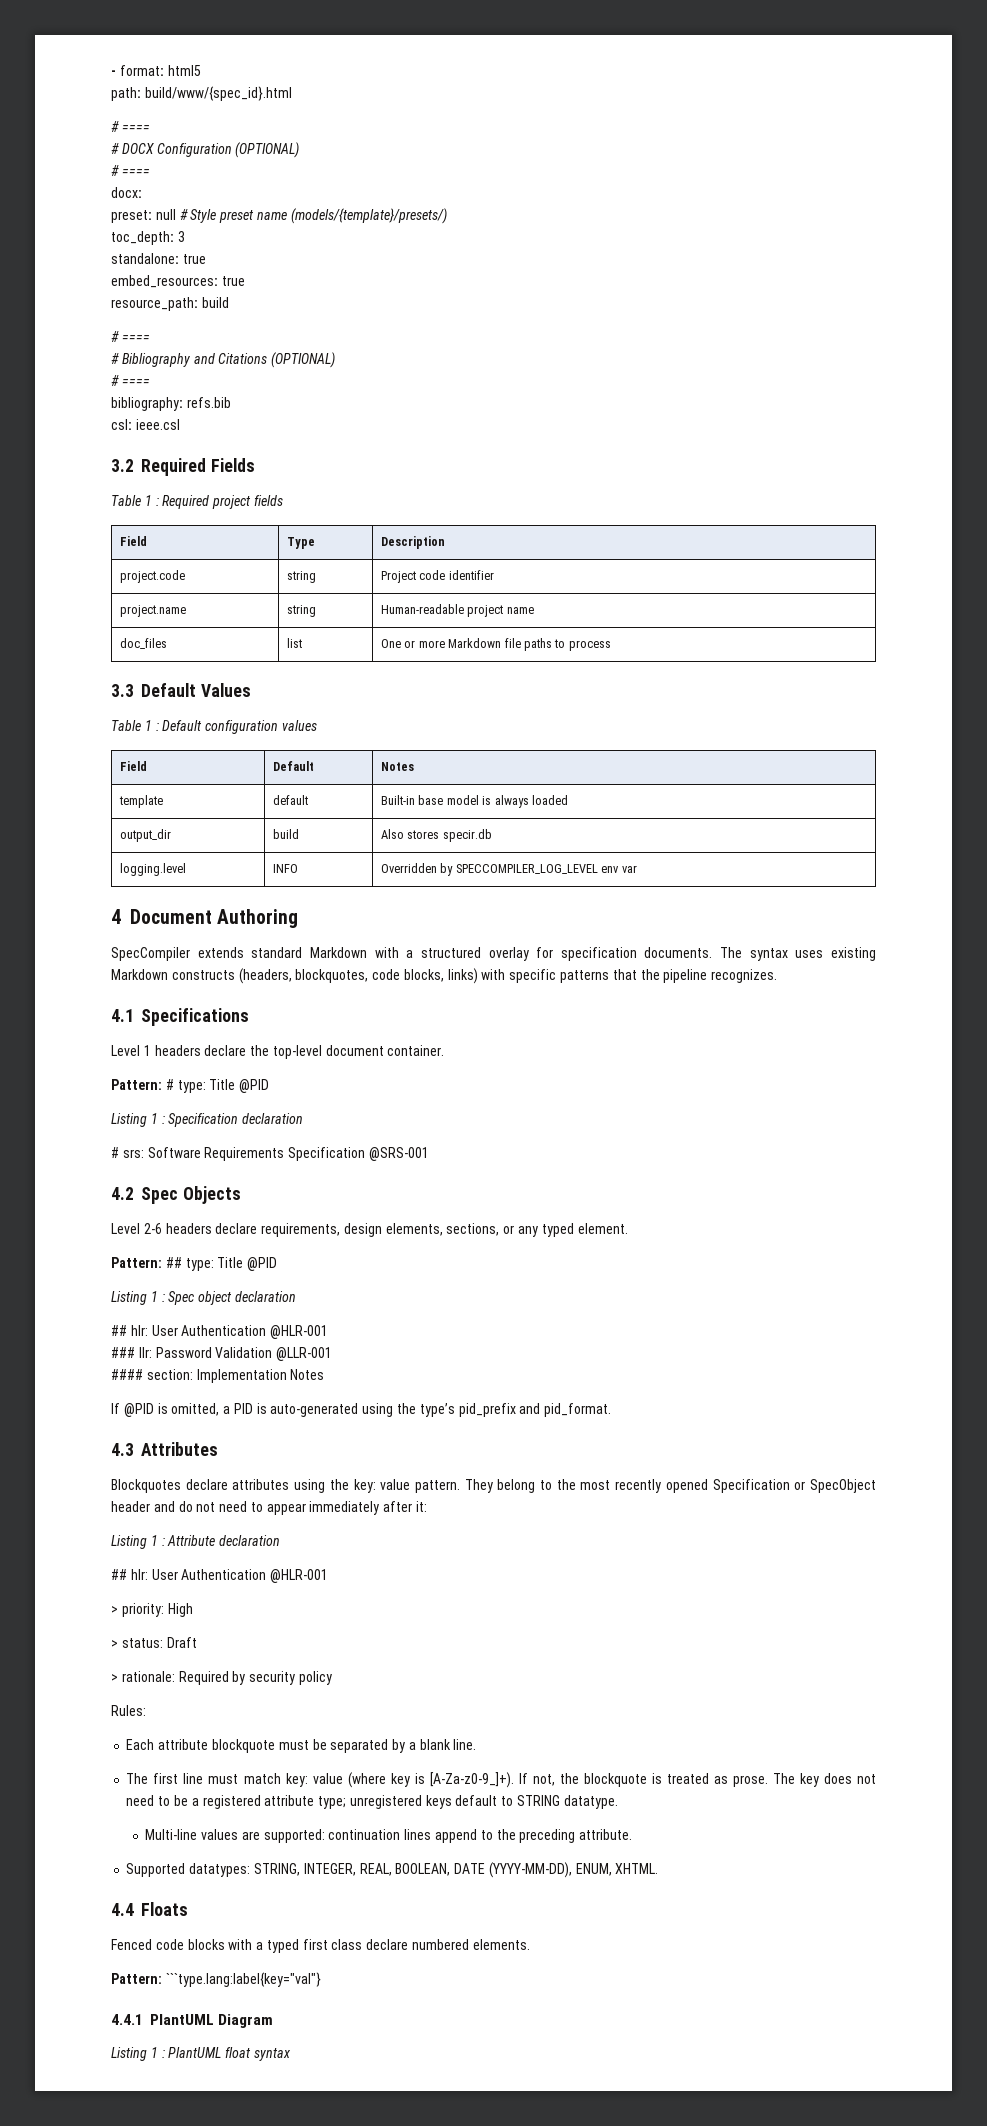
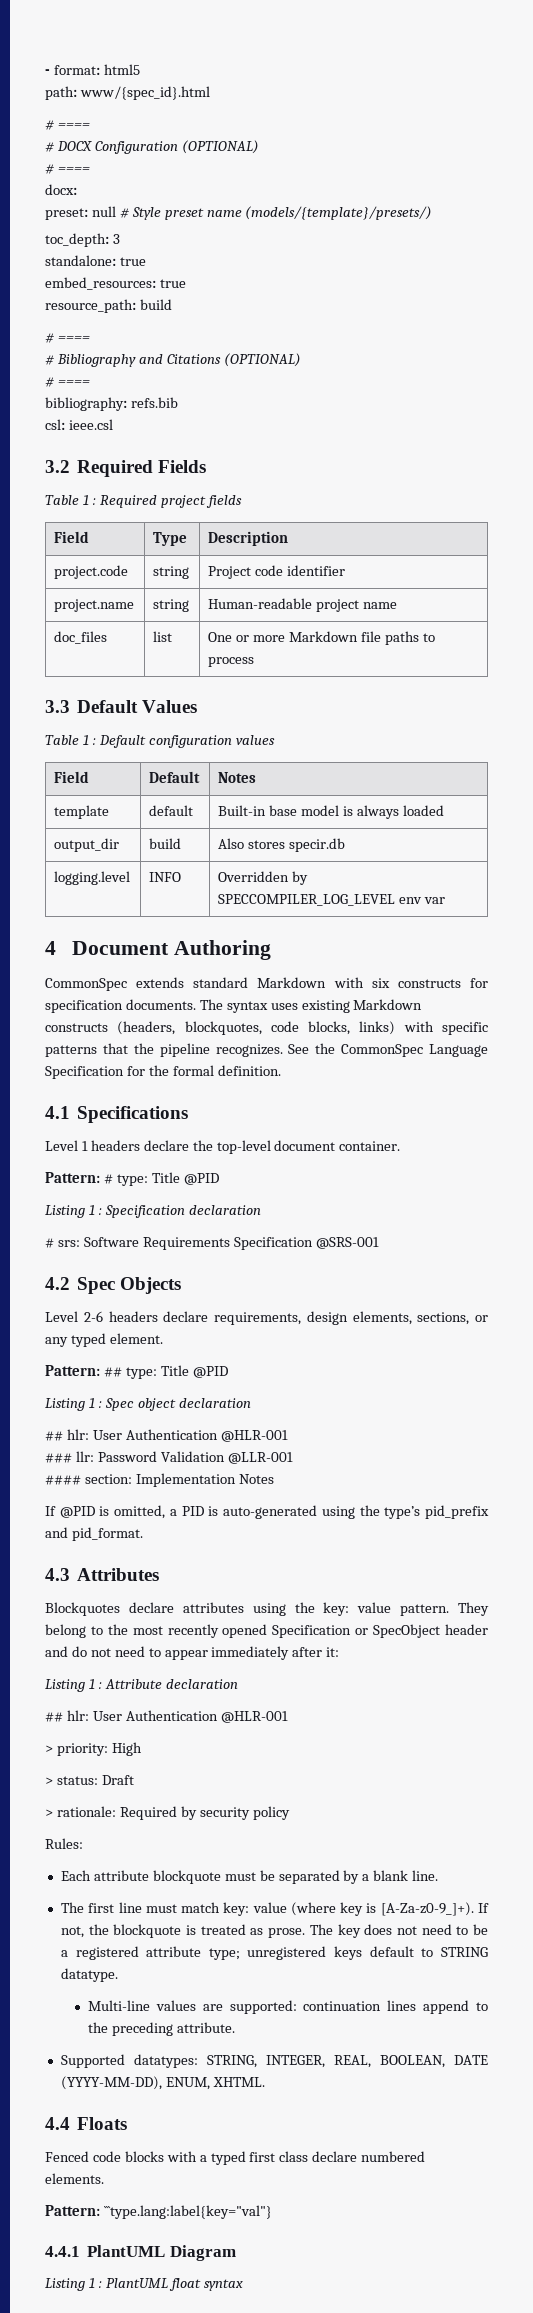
- path: build/www/{spec_id}.html
+ path: www/{spec_id}.html
- SpecCompiler extends standard Markdown with a structured overlay for specification documents.
+ CommonSpec extends standard Markdown with six constructs for specification documents.
+ See the CommonSpec Language Specification for the formal definition.

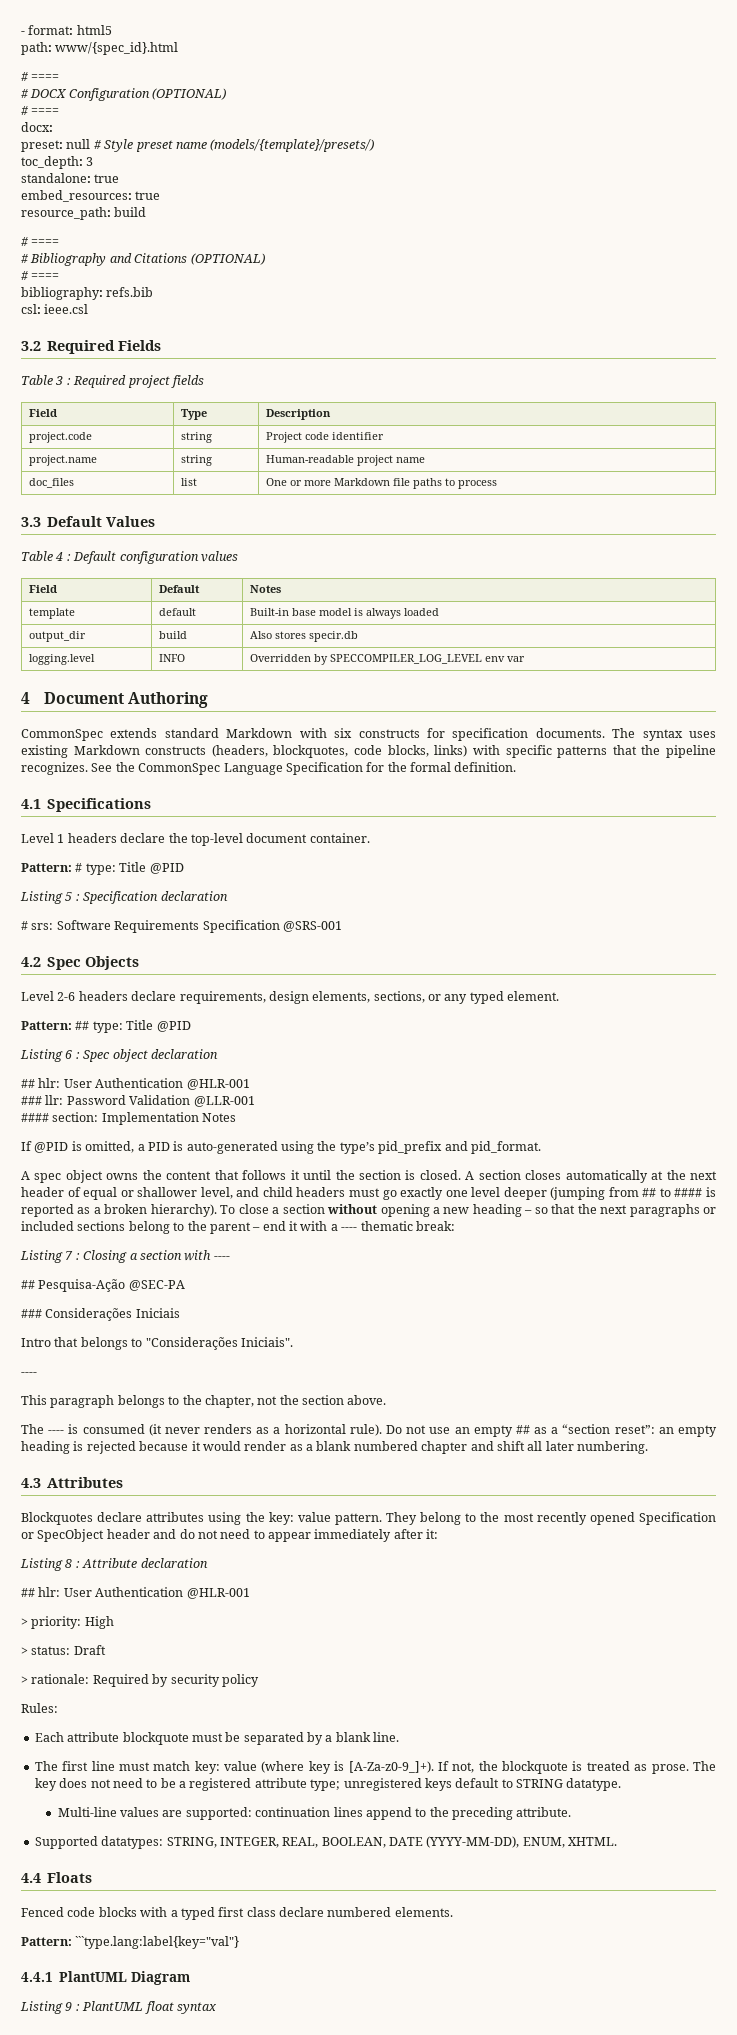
- Table 1 : Required project fields
+ Table 3 : Required project fields
- Table 1 : Default configuration values
+ Table 4 : Default configuration values
- Listing 1 : Specification declaration
+ Listing 5 : Specification declaration
- Listing 1 : Spec object declaration
+ Listing 6 : Spec object declaration
+ A spec object owns the content that follows it until the section is closed. A section closes automatically at the next header of equal or shallower level, and child headers must go exactly one level deeper (jumping from ## to #### is reported as a broken hierarchy). To close a section without opening a new heading – so that the next paragraphs or included sections belong to the parent – end it with a ---- thematic break:
+ Listing 7 : Closing a section with ----
+ ## Pesquisa-Ação @SEC-PA
+ ### Considerações Iniciais
+ Intro that belongs to "Considerações Iniciais".
+ ----
+ This paragraph belongs to the chapter, not the section above.
+ The ---- is consumed (it never renders as a horizontal rule). Do not use an empty ## as a “section reset”: an empty heading is rejected because it would render as a blank numbered chapter and shift all later numbering.
- Listing 1 : Attribute declaration
+ Listing 8 : Attribute declaration
- Listing 1 : PlantUML float syntax
+ Listing 9 : PlantUML float syntax

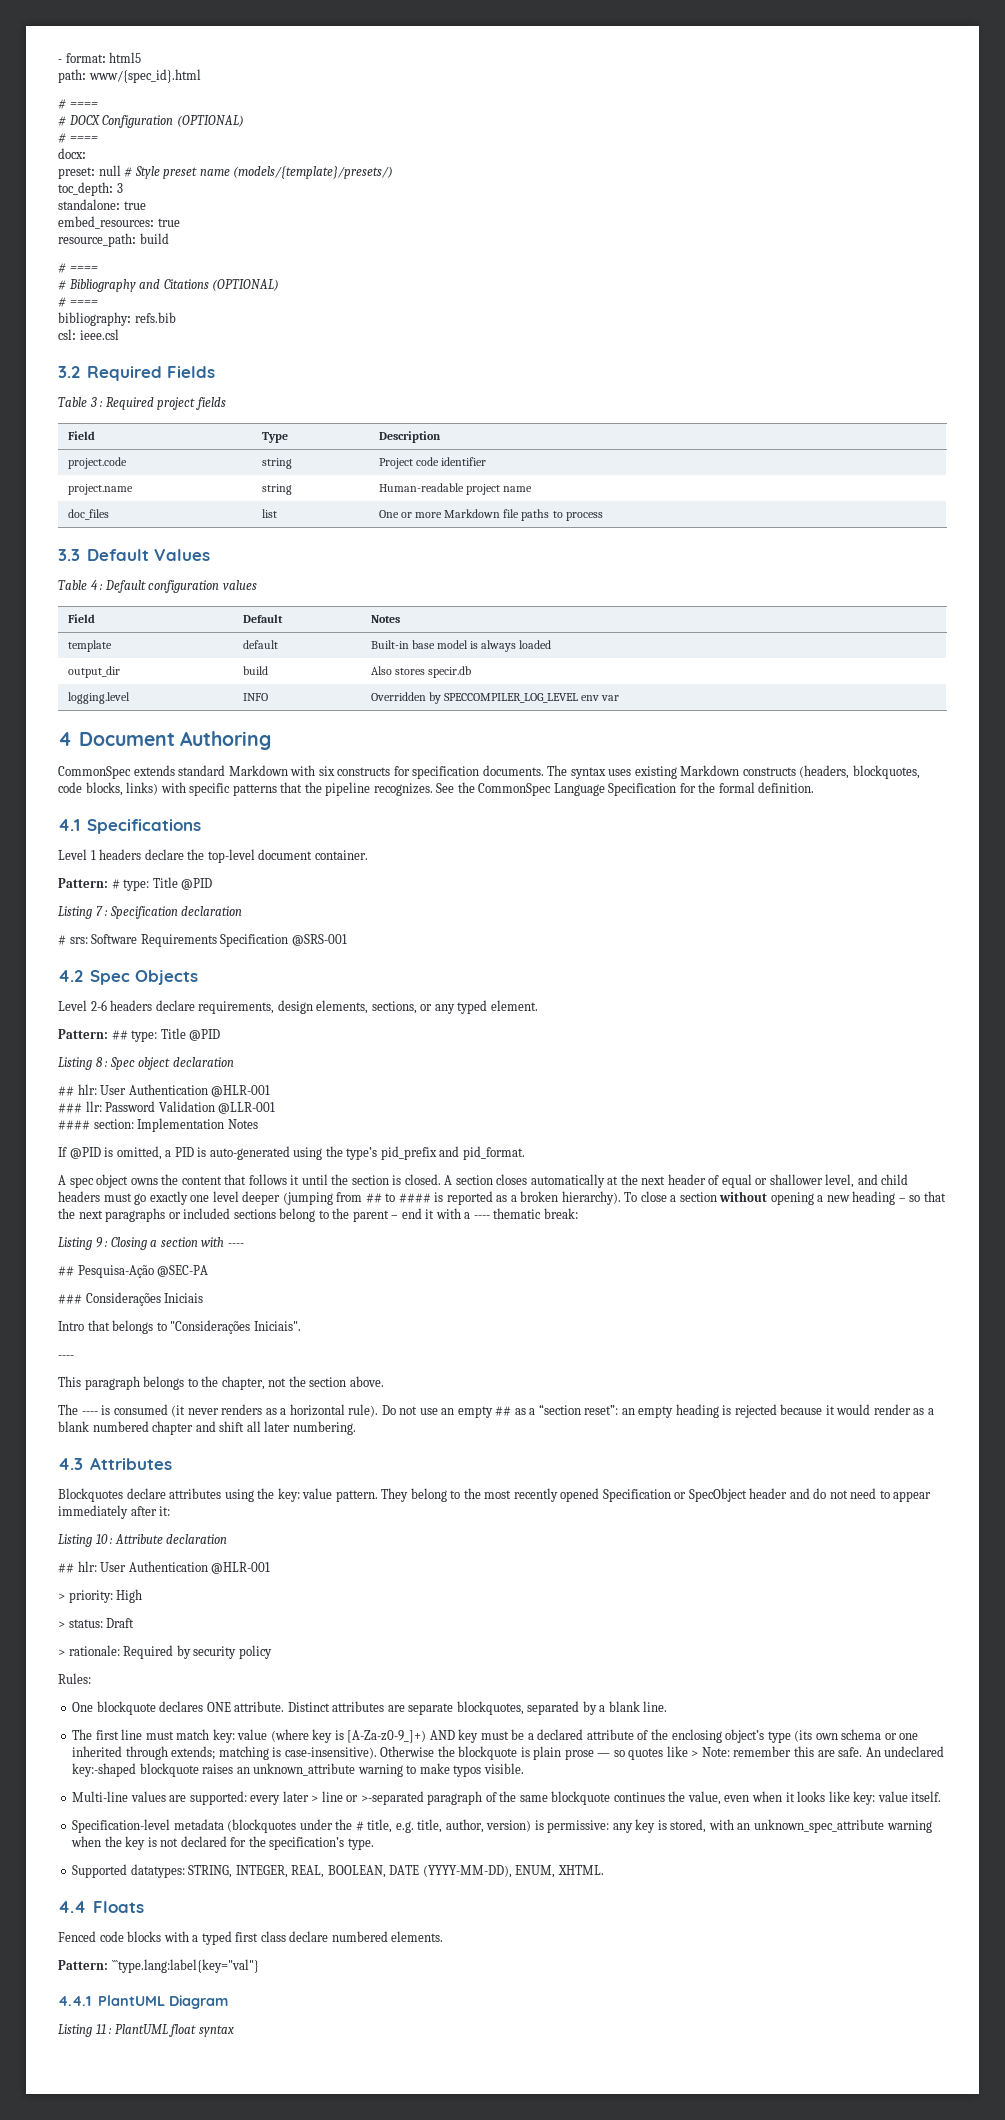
- Listing 5 : Specification declaration
+ Listing 7 : Specification declaration
- Listing 6 : Spec object declaration
+ Listing 8 : Spec object declaration
- Listing 7 : Closing a section with ----
+ Listing 9 : Closing a section with ----
- Listing 8 : Attribute declaration
+ Listing 10 : Attribute declaration
- Each attribute blockquote must be separated by a blank line.
+ One blockquote declares ONE attribute. Distinct attributes are separate blockquotes, separated by a blank line.
- The first line must match key: value (where key is [A-Za-z0-9_]+). If not, the blockquote is treated as prose. The key does not need to be a registered attribute type; unregistered keys default to STRING datatype.
- Multi-line values are supported: continuation lines append to the preceding attribute.
+ The first line must match key: value (where key is [A-Za-z0-9_]+) AND key must be a declared attribute of the enclosing object’s type (its own schema or one inherited through extends; matching is case-insensitive). Otherwise the blockquote is plain prose — so quotes like > Note: remember this are safe. An undeclared key:-shaped blockquote raises an unknown_attribute warning to make typos visible.
+ Multi-line values are supported: every later > line or >-separated paragraph of the same blockquote continues the value, even when it looks like key: value itself.
+ Specification-level metadata (blockquotes under the # title, e.g. title, author, version) is permissive: any key is stored, with an unknown_spec_attribute warning when the key is not declared for the specification’s type.
- Listing 9 : PlantUML float syntax
+ Listing 11 : PlantUML float syntax

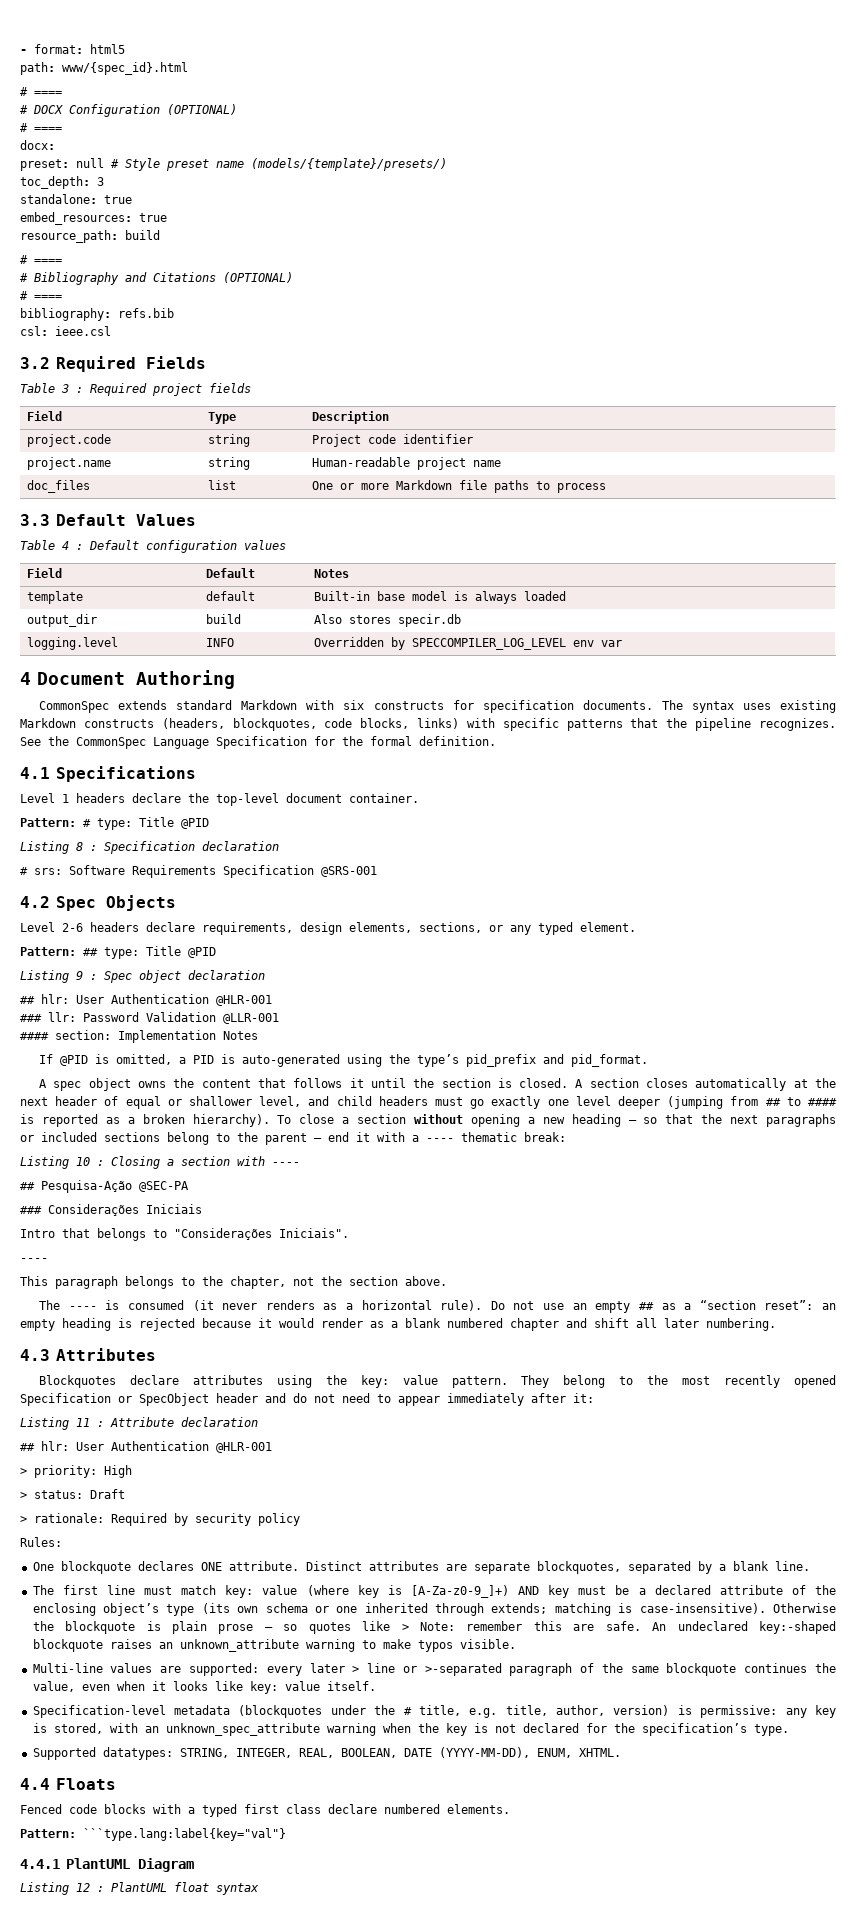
- Listing 7 : Specification declaration
+ Listing 8 : Specification declaration
- Listing 8 : Spec object declaration
+ Listing 9 : Spec object declaration
- Listing 9 : Closing a section with ----
+ Listing 10 : Closing a section with ----
- Listing 10 : Attribute declaration
+ Listing 11 : Attribute declaration
- Listing 11 : PlantUML float syntax
+ Listing 12 : PlantUML float syntax

